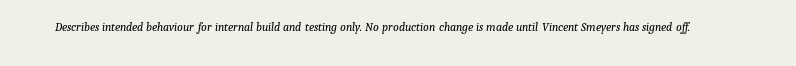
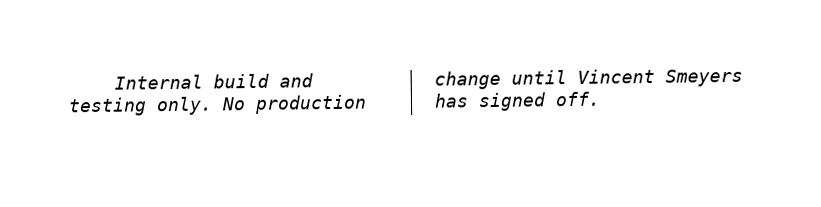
- Describes intended behaviour for internal build and testing only.
+ Internal build and testing only.
- No production change is made until Vincent Smeyers has signed off.
+ No production change until Vincent Smeyers has signed off.

